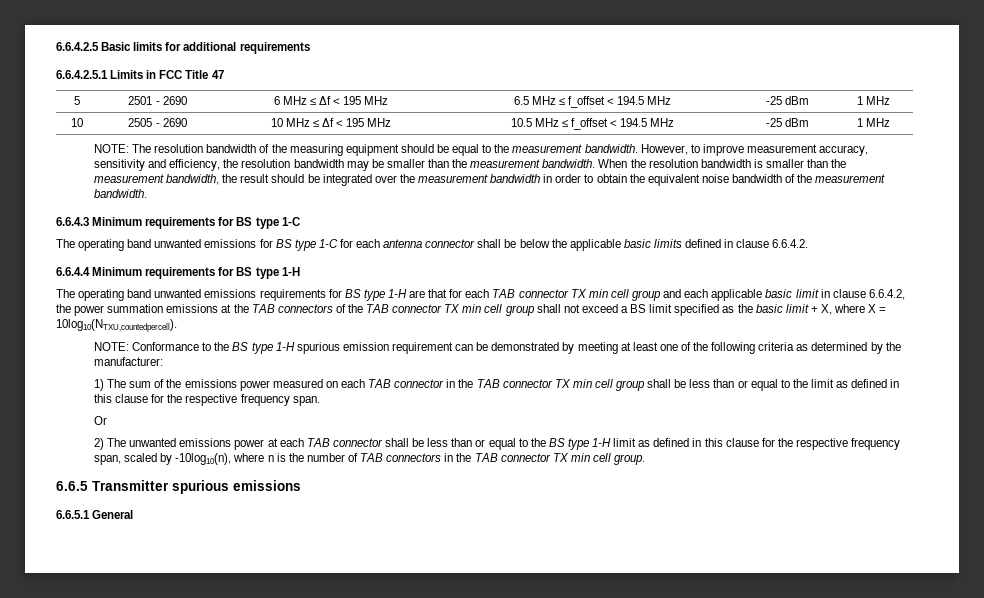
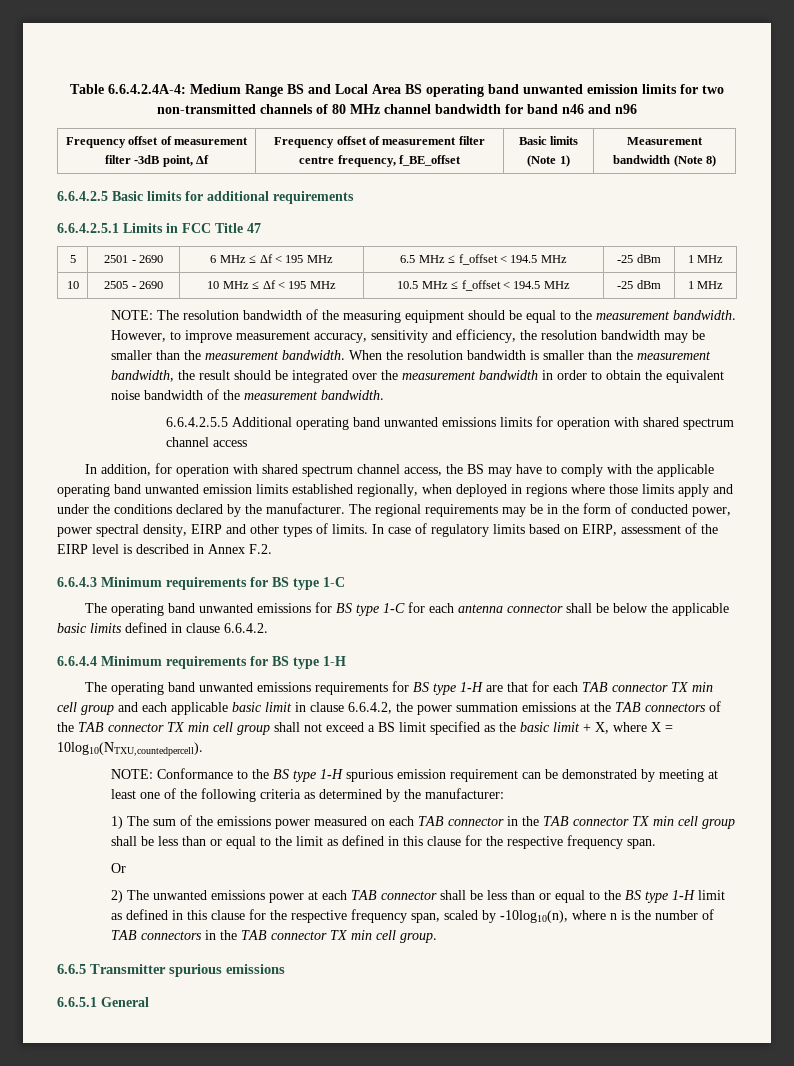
+ Table 6.6.4.2.4A-4: Medium Range BS and Local Area BS operating band unwanted emission limits for two non-transmitted channels of 80 MHz channel bandwidth for band n46 and n96
+ Frequency offset of measurement filter -3dB point, Δf | Frequency offset of measurement filter centre frequency, f_BE_offset | Basic limits (Note 1) | Measurement bandwidth (Note 8)
+ 6.6.4.2.5.5 Additional operating band unwanted emissions limits for operation with shared spectrum channel access
+ In addition, for operation with shared spectrum channel access, the BS may have to comply with the applicable operating band unwanted emission limits established regionally, when deployed in regions where those limits apply and under the conditions declared by the manufacturer. The regional requirements may be in the form of conducted power, power spectral density, EIRP and other types of limits. In case of regulatory limits based on EIRP, assessment of the EIRP level is described in Annex F.2.

